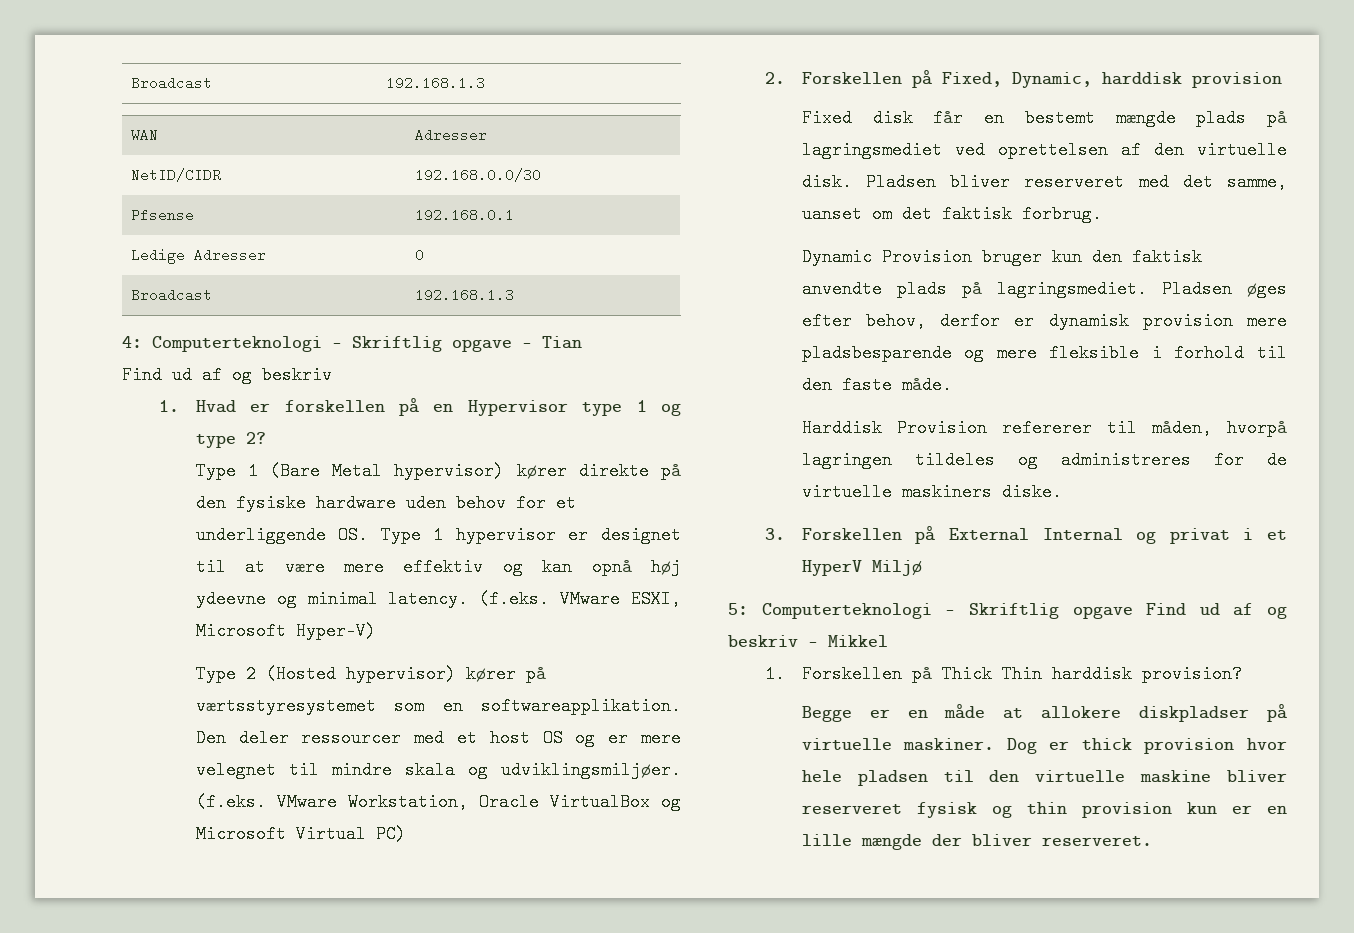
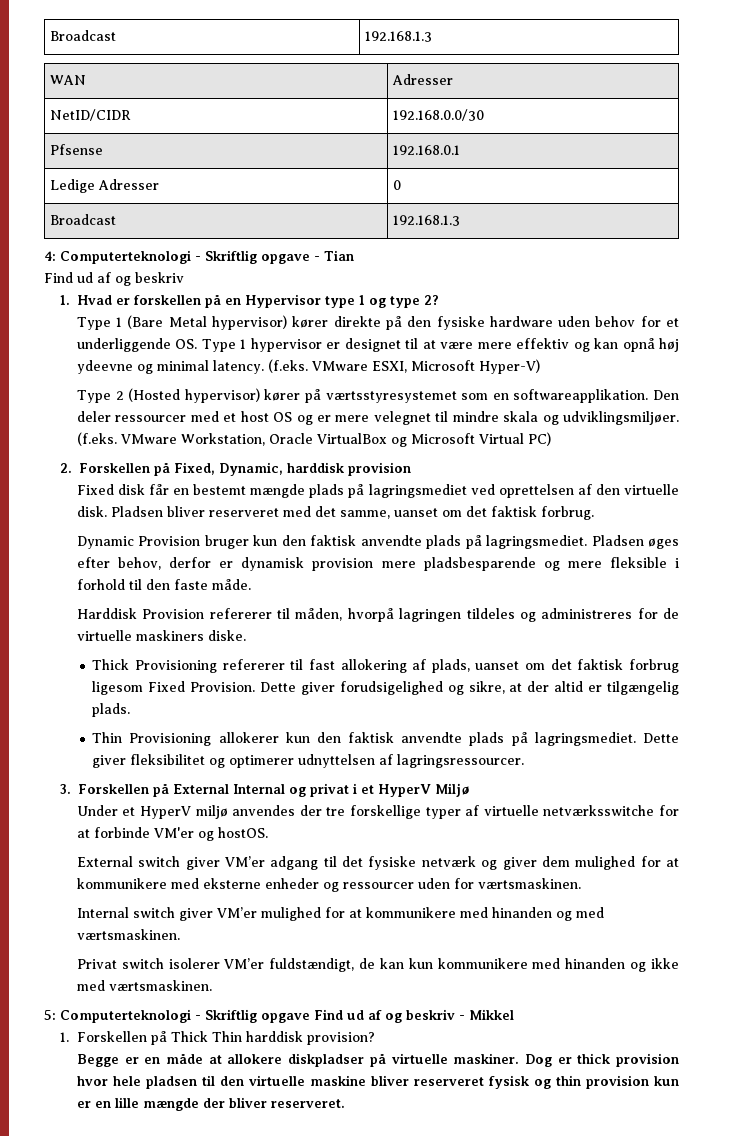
+ Thick Provisioning refererer til fast allokering af plads, uanset om det faktisk forbrug ligesom Fixed Provision. Dette giver forudsigelighed og sikre, at der altid er tilgængelig plads.
+ Thin Provisioning allokerer kun den faktisk anvendte plads på lagringsmediet. Dette giver fleksibilitet og optimerer udnyttelsen af lagringsressourcer.
+ Under et HyperV miljø anvendes der tre forskellige typer af virtuelle netværksswitche for at forbinde VM'er og hostOS.
+ External switch giver VM’er adgang til det fysiske netværk og giver dem mulighed for at kommunikere med eksterne enheder og ressourcer uden for værtsmaskinen.
+ Internal switch giver VM’er mulighed for at kommunikere med hinanden og med værtsmaskinen.
+ Privat switch isolerer VM’er fuldstændigt, de kan kun kommunikere med hinanden og ikke med værtsmaskinen.

